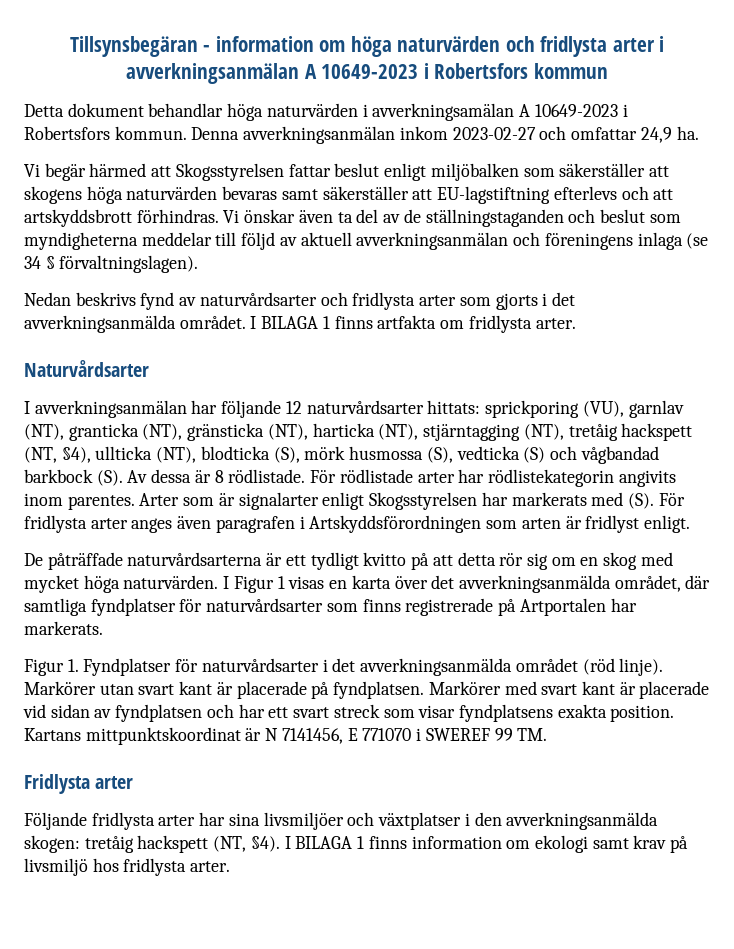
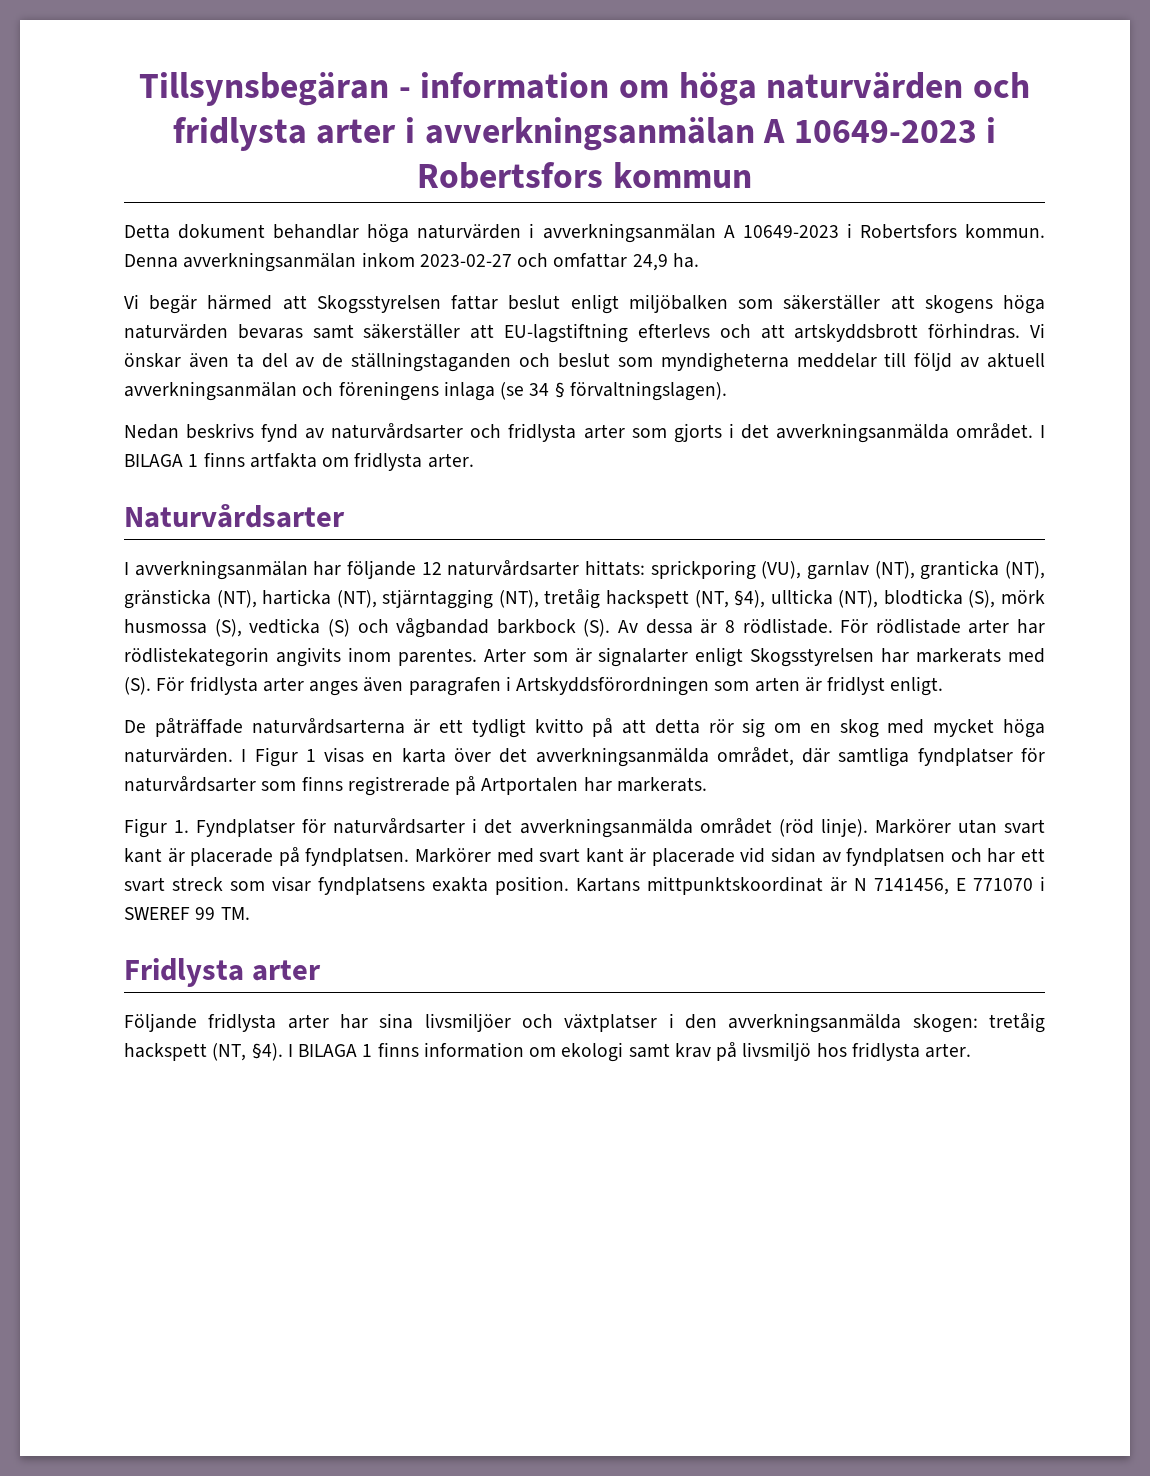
- Detta dokument behandlar höga naturvärden i avverkningsamälan A 10649-2023 i Robertsfors kommun.
+ Detta dokument behandlar höga naturvärden i avverkningsanmälan A 10649-2023 i Robertsfors kommun.

